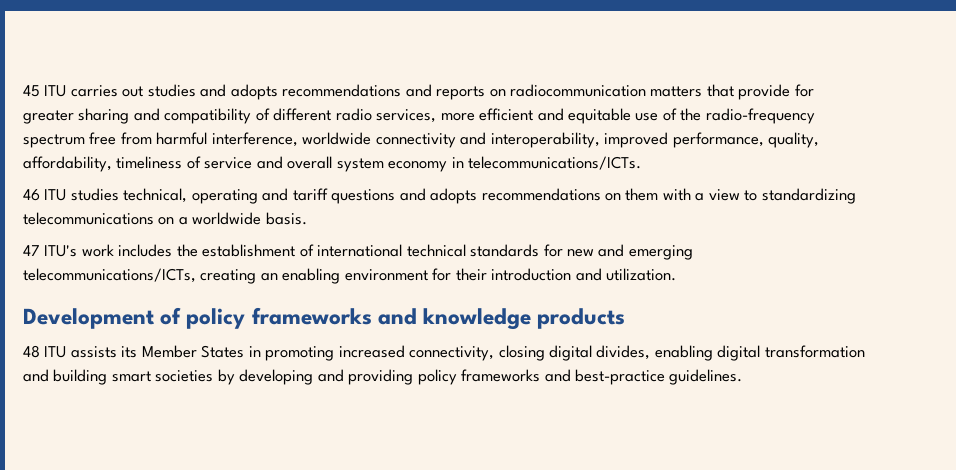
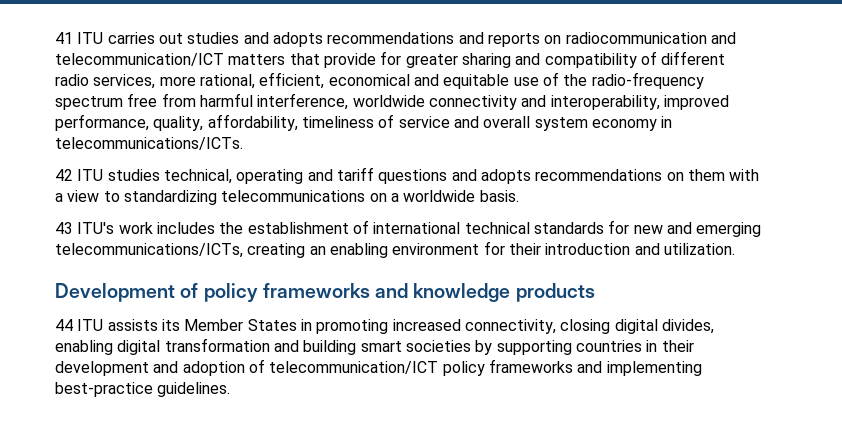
- 45 ITU carries out studies and adopts recommendations and reports on radiocommunication matters that provide for greater sharing and compatibility of different radio services, more efficient and equitable use of the radio-frequency spectrum free from harmful interference, worldwide connectivity and interoperability, improved performance, quality, affordability, timeliness of service and overall system economy in telecommunications/ICTs.
+ 41 ITU carries out studies and adopts recommendations and reports on radiocommunication and telecommunication/ICT matters that provide for greater sharing and compatibility of different radio services, more rational, efficient, economical and equitable use of the radio-frequency spectrum free from harmful interference, worldwide connectivity and interoperability, improved performance, quality, affordability, timeliness of service and overall system economy in telecommunications/ICTs.
- 46 ITU studies technical, operating and tariff questions and adopts recommendations on them with a view to standardizing telecommunications on a worldwide basis.
+ 42 ITU studies technical, operating and tariff questions and adopts recommendations on them with a view to standardizing telecommunications on a worldwide basis.
- 47 ITU's work includes the establishment of international technical standards for new and emerging telecommunications/ICTs, creating an enabling environment for their introduction and utilization.
+ 43 ITU's work includes the establishment of international technical standards for new and emerging telecommunications/ICTs, creating an enabling environment for their introduction and utilization.
- 48 ITU assists its Member States in promoting increased connectivity, closing digital divides, enabling digital transformation and building smart societies by developing and providing policy frameworks and best-practice guidelines.
+ 44 ITU assists its Member States in promoting increased connectivity, closing digital divides, enabling digital transformation and building smart societies by supporting countries in their development and adoption of telecommunication/ICT policy frameworks and implementing best-practice guidelines.

